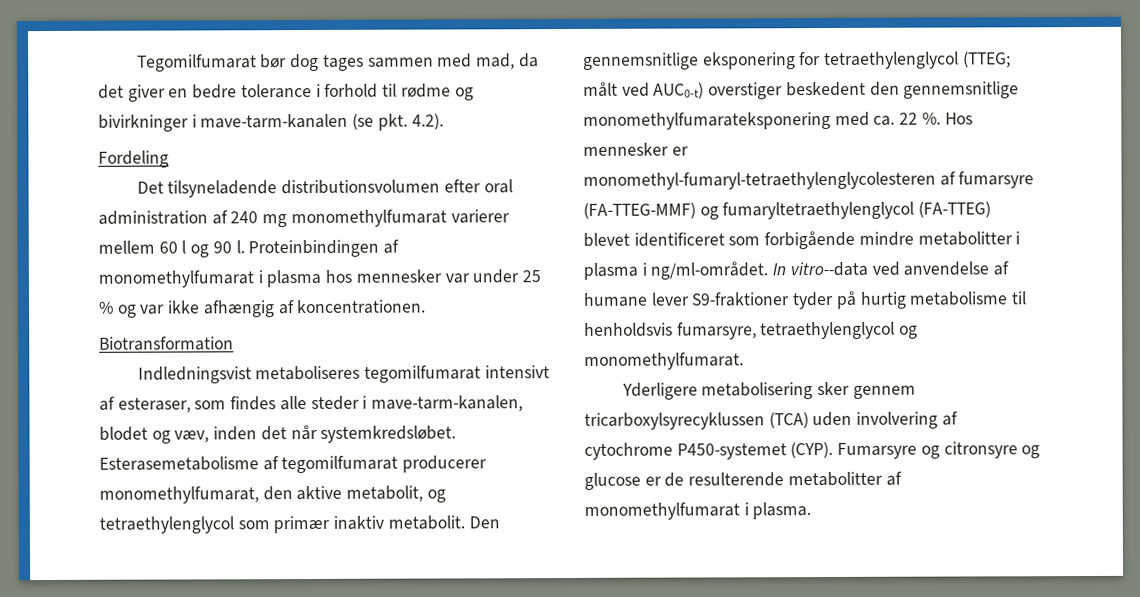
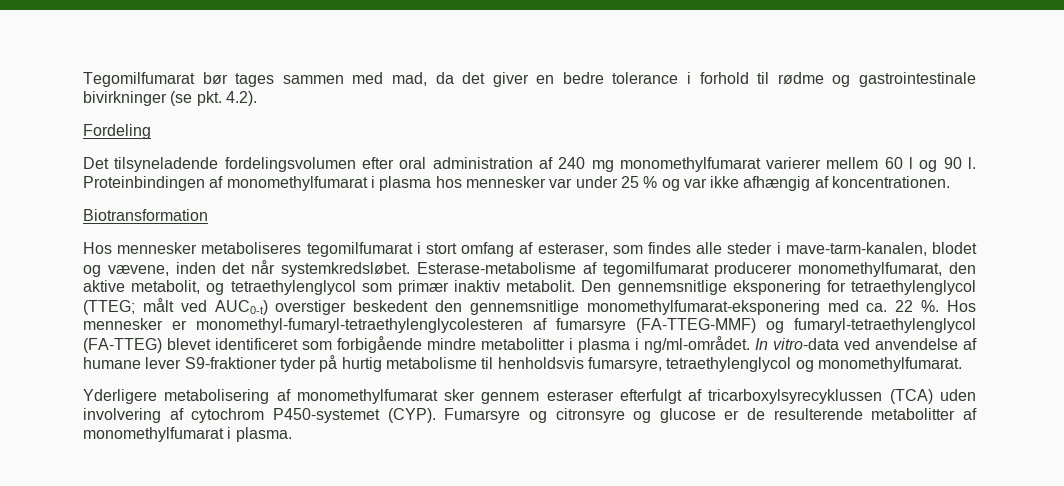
- Tegomilfumarat bør dog tages sammen med mad, da det giver en bedre tolerance i forhold til rødme og bivirkninger i mave-tarm-kanalen (se pkt. 4.2).
+ Tegomilfumarat bør tages sammen med mad, da det giver en bedre tolerance i forhold til rødme og gastrointestinale bivirkninger (se pkt. 4.2).
- Det tilsyneladende distributionsvolumen efter oral administration af 240 mg monomethylfumarat varierer mellem 60 l og 90 l.
+ Det tilsyneladende fordelingsvolumen efter oral administration af 240 mg monomethylfumarat varierer mellem 60 l og 90 l.
- Indledningsvist metaboliseres tegomilfumarat intensivt af esteraser, som findes alle steder i mave-tarm-kanalen, blodet og væv, inden det når systemkredsløbet.
+ Hos mennesker metaboliseres tegomilfumarat i stort omfang af esteraser, som findes alle steder i mave-tarm-kanalen, blodet og vævene, inden det når systemkredsløbet.
- Esterasemetabolisme af tegomilfumarat producerer monomethylfumarat, den aktive metabolit, og tetraethylenglycol som primær inaktiv metabolit.
+ Esterase-metabolisme af tegomilfumarat producerer monomethylfumarat, den aktive metabolit, og tetraethylenglycol som primær inaktiv metabolit.
- Den gennemsnitlige eksponering for tetraethylenglycol (TTEG; målt ved AUC0-t) overstiger beskedent den gennemsnitlige monomethylfumarateksponering med ca. 22 %.
+ Den gennemsnitlige eksponering for tetraethylenglycol (TTEG; målt ved AUC0-t) overstiger beskedent den gennemsnitlige monomethylfumarat-eksponering med ca. 22 %.
- Hos mennesker er monomethyl-fumaryl-tetraethylenglycolesteren af fumarsyre (FA-TTEG-MMF) og fumaryltetraethylenglycol (FA-TTEG) blevet identificeret som forbigående mindre metabolitter i plasma i ng/ml-området.
+ Hos mennesker er monomethyl-fumaryl-tetraethylenglycolesteren af fumarsyre (FA-TTEG-MMF) og fumaryl-tetraethylenglycol (FA-TTEG) blevet identificeret som forbigående mindre metabolitter i plasma i ng/ml-området.
- In vitro--data ved anvendelse af humane lever S9-fraktioner tyder på hurtig metabolisme til henholdsvis fumarsyre, tetraethylenglycol og monomethylfumarat.
+ In vitro-data ved anvendelse af humane lever S9-fraktioner tyder på hurtig metabolisme til henholdsvis fumarsyre, tetraethylenglycol og monomethylfumarat.
- Yderligere metabolisering sker gennem tricarboxylsyrecyklussen (TCA) uden involvering af cytochrome P450-systemet (CYP).
+ Yderligere metabolisering af monomethylfumarat sker gennem esteraser efterfulgt af tricarboxylsyrecyklussen (TCA) uden involvering af cytochrom P450-systemet (CYP).

